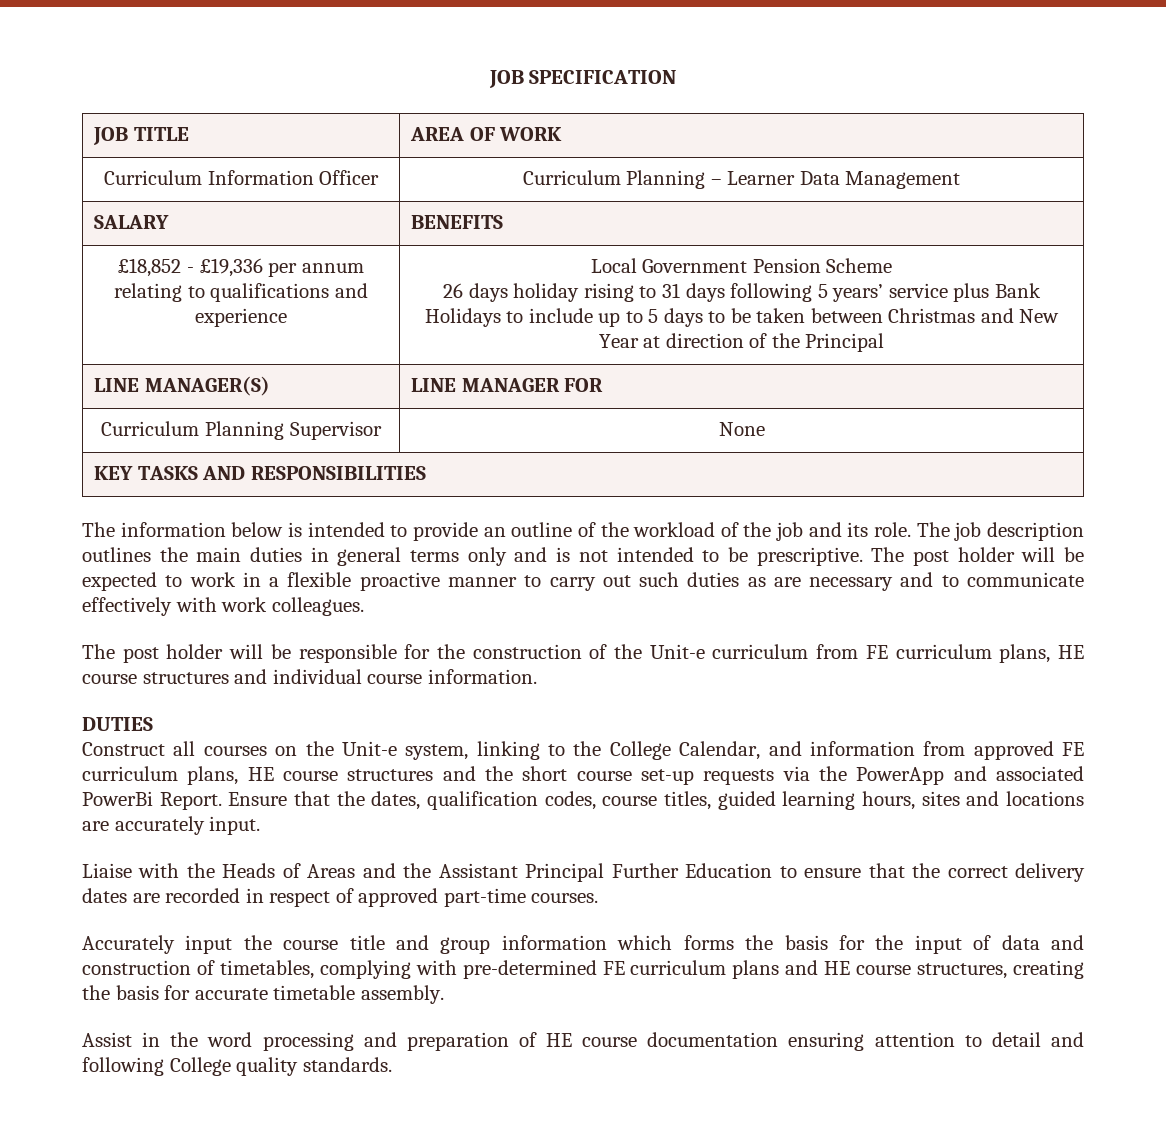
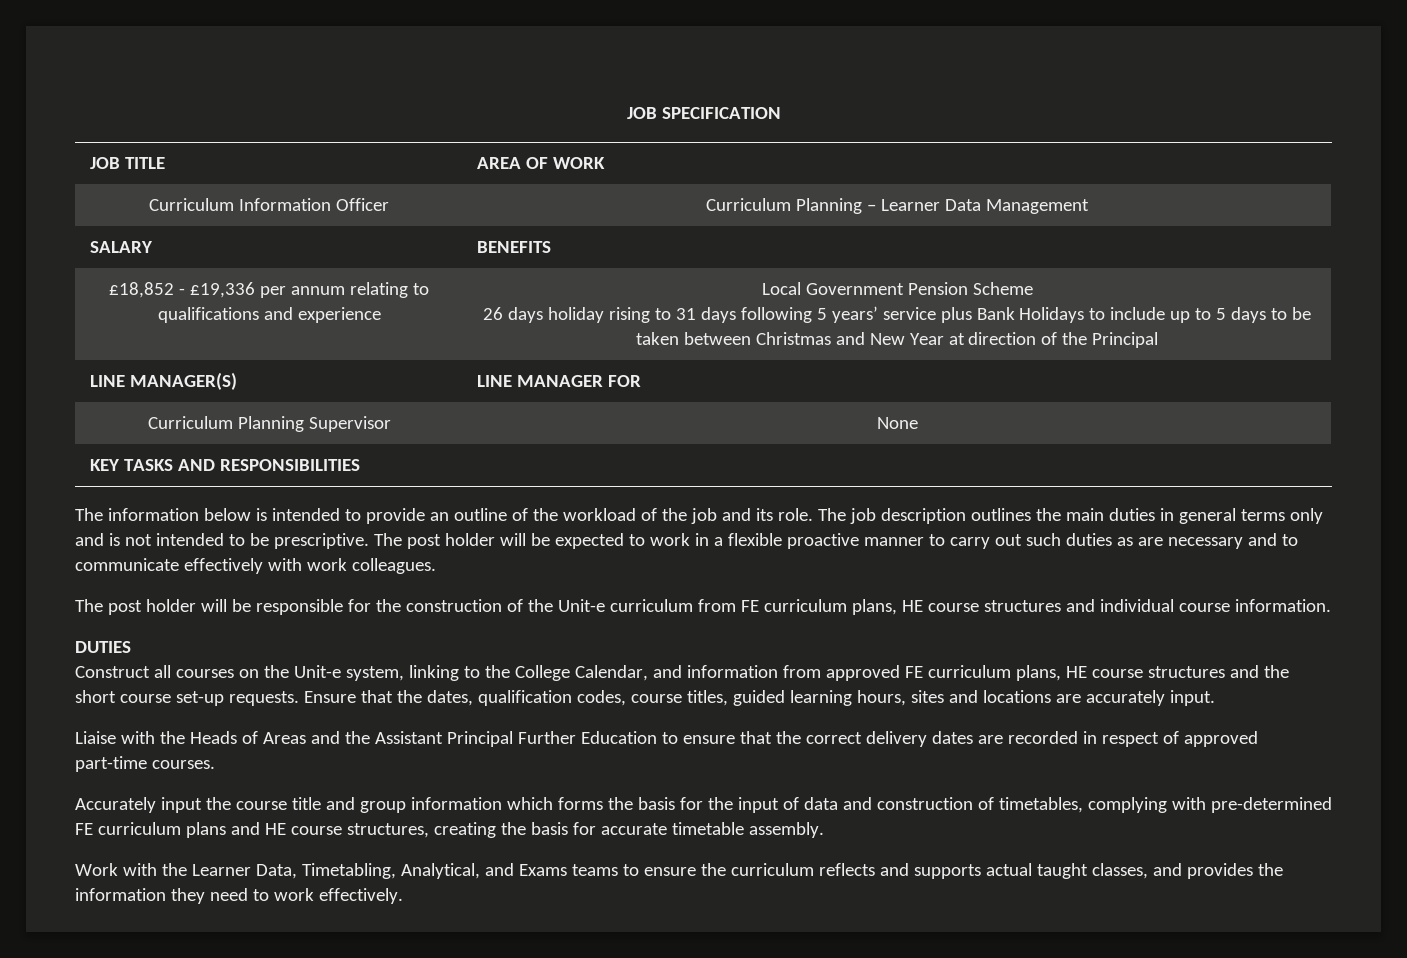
- Construct all courses on the Unit-e system, linking to the College Calendar, and information from approved FE curriculum plans, HE course structures and the short course set-up requests via the PowerApp and associated PowerBi Report.
+ Construct all courses on the Unit-e system, linking to the College Calendar, and information from approved FE curriculum plans, HE course structures and the short course set-up requests.
- Assist in the word processing and preparation of HE course documentation ensuring attention to detail and following College quality standards.
+ Work with the Learner Data, Timetabling, Analytical, and Exams teams to ensure the curriculum reflects and supports actual taught classes, and provides the information they need to work effectively.

